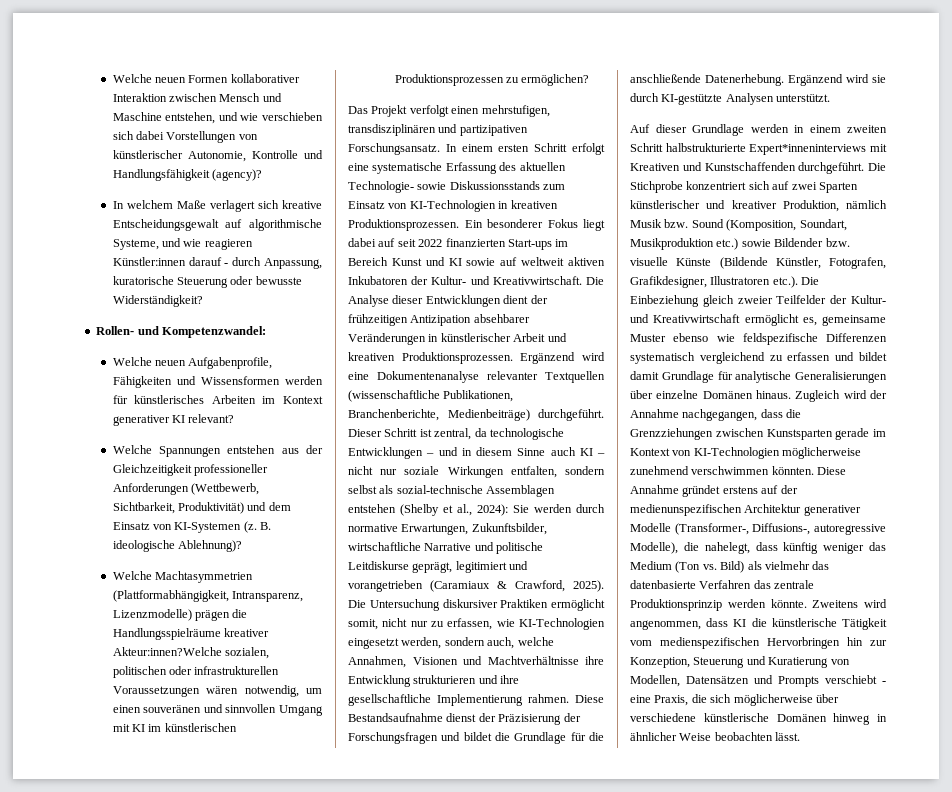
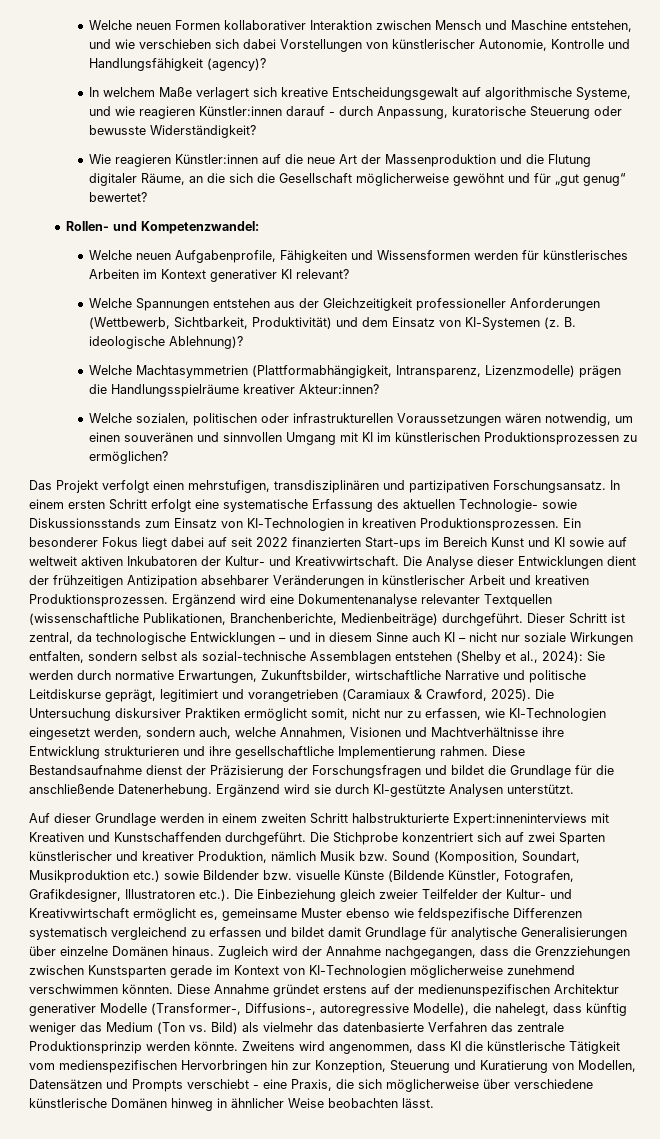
+ Wie reagieren Künstler:innen auf die neue Art der Massenproduktion und die Flutung digitaler Räume, an die sich die Gesellschaft möglicherweise gewöhnt und für „gut genug“ bewertet?
- Welche Machtasymmetrien (Plattformabhängigkeit, Intransparenz, Lizenzmodelle) prägen die Handlungsspielräume kreativer Akteur:innen?Welche sozialen, politischen oder infrastrukturellen Voraussetzungen wären notwendig, um einen souveränen und sinnvollen Umgang mit KI im künstlerischen Produktionsprozessen zu ermöglichen?
+ Welche Machtasymmetrien (Plattformabhängigkeit, Intransparenz, Lizenzmodelle) prägen die Handlungsspielräume kreativer Akteur:innen?
+ Welche sozialen, politischen oder infrastrukturellen Voraussetzungen wären notwendig, um einen souveränen und sinnvollen Umgang mit KI im künstlerischen Produktionsprozessen zu ermöglichen?
- Auf dieser Grundlage werden in einem zweiten Schritt halbstrukturierte Expert*inneninterviews mit Kreativen und Kunstschaffenden durchgeführt.
+ Auf dieser Grundlage werden in einem zweiten Schritt halbstrukturierte Expert:inneninterviews mit Kreativen und Kunstschaffenden durchgeführt.

